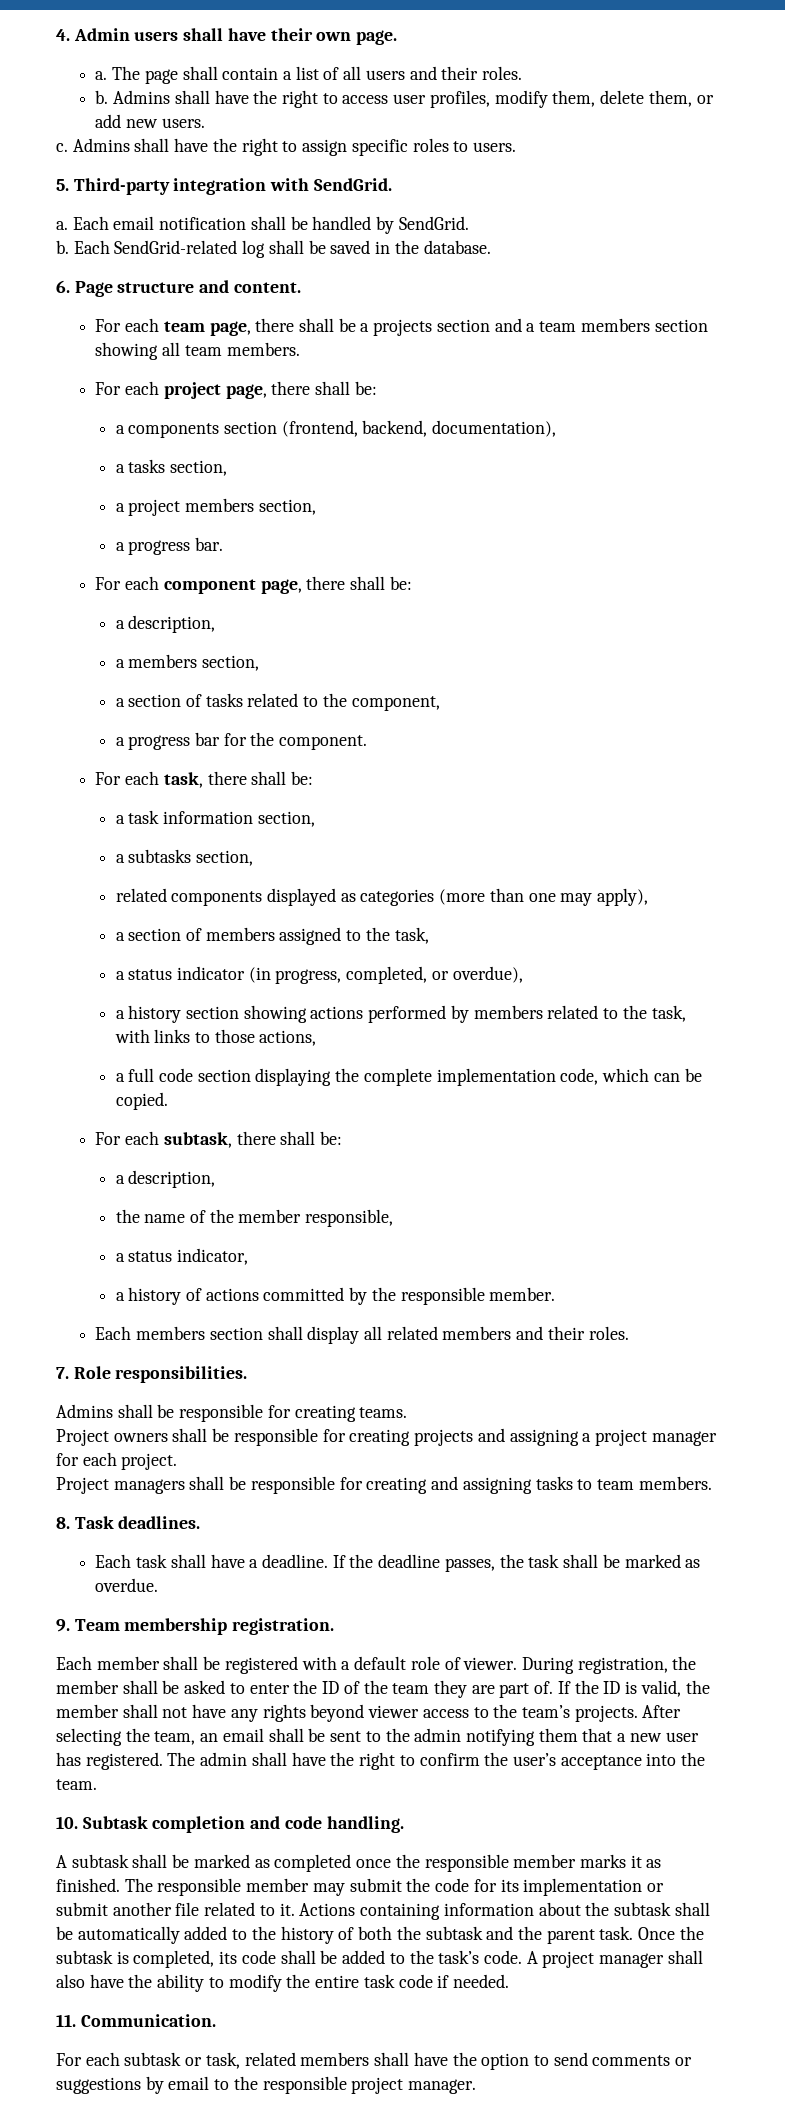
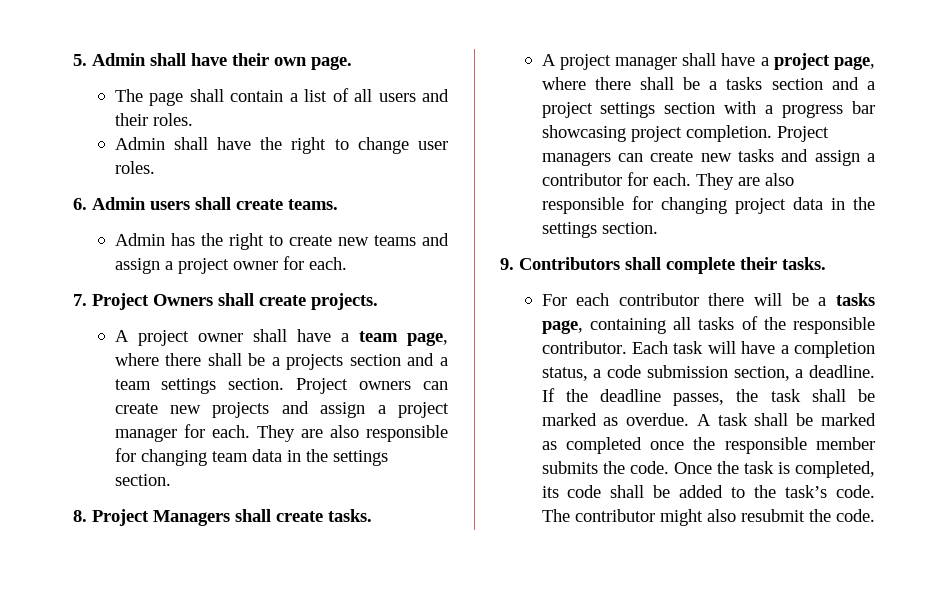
- 4. Admin users shall have their own page.
- a. The page shall contain a list of all users and their roles.
+ 5. Admin shall have their own page.
+ The page shall contain a list of all users and their roles.
- b. Admins shall have the right to access user profiles, modify them, delete them, or add new users.
- c. Admins shall have the right to assign specific roles to users.
- 5. Third-party integration with SendGrid.
- a. Each email notification shall be handled by SendGrid.
- b. Each SendGrid-related log shall be saved in the database.
- 6. Page structure and content.
- For each team page, there shall be a projects section and a team members section showing all team members.
- For each project page, there shall be:
- a components section (frontend, backend, documentation),
- a tasks section,
- a project members section,
- a progress bar.
- For each component page, there shall be:
- a description,
- a members section,
- a section of tasks related to the component,
- a progress bar for the component.
- For each task, there shall be:
- a task information section,
- a subtasks section,
- related components displayed as categories (more than one may apply),
- a section of members assigned to the task,
- a status indicator (in progress, completed, or overdue),
- a history section showing actions performed by members related to the task, with links to those actions,
- a full code section displaying the complete implementation code, which can be copied.
- For each subtask, there shall be:
- a description,
- the name of the member responsible,
- a status indicator,
- a history of actions committed by the responsible member.
- Each members section shall display all related members and their roles.
- 7. Role responsibilities.
- Admins shall be responsible for creating teams.
- Project owners shall be responsible for creating projects and assigning a project manager for each project.
- Project managers shall be responsible for creating and assigning tasks to team members.
- 8. Task deadlines.
- Each task shall have a deadline.
+ Admin shall have the right to change user roles.
+ 6. Admin users shall create teams.
+ Admin has the right to create new teams and assign a project owner for each.
+ 7. Project Owners shall create projects.
+ A project owner shall have a team page, where there shall be a projects section and a team settings section. Project owners can create new projects and assign a project manager for each. They are also responsible for changing team data in the settings section.
+ 8. Project Managers shall create tasks.
+ A project manager shall have a project page, where there shall be a tasks section and a project settings section with a progress bar showcasing project completion. Project managers can create new tasks and assign a contributor for each. They are also responsible for changing project data in the settings section.
+ 9. Contributors shall complete their tasks.
+ For each contributor there will be a tasks page, containing all tasks of the responsible contributor. Each task will have a completion status, a code submission section, a deadline.
- If the deadline passes, the task shall be marked as overdue.
- 9. Team membership registration.
- Each member shall be registered with a default role of viewer. During registration, the member shall be asked to enter the ID of the team they are part of. If the ID is valid, the member shall not have any rights beyond viewer access to the team’s projects. After selecting the team, an email shall be sent to the admin notifying them that a new user has registered. The admin shall have the right to confirm the user’s acceptance into the team.
- 10. Subtask completion and code handling.
- A subtask shall be marked as completed once the responsible member marks it as finished. The responsible member may submit the code for its implementation or submit another file related to it. Actions containing information about the subtask shall be automatically added to the history of both the subtask and the parent task.
+ If the deadline passes, the task shall be marked as overdue. A task shall be marked as completed once the responsible member submits the code.
- Once the subtask is completed, its code shall be added to the task’s code.
+ Once the task is completed, its code shall be added to the task’s code.
- A project manager shall also have the ability to modify the entire task code if needed.
- 11. Communication.
- For each subtask or task, related members shall have the option to send comments or suggestions by email to the responsible project manager.
+ The contributor might also resubmit the code.

